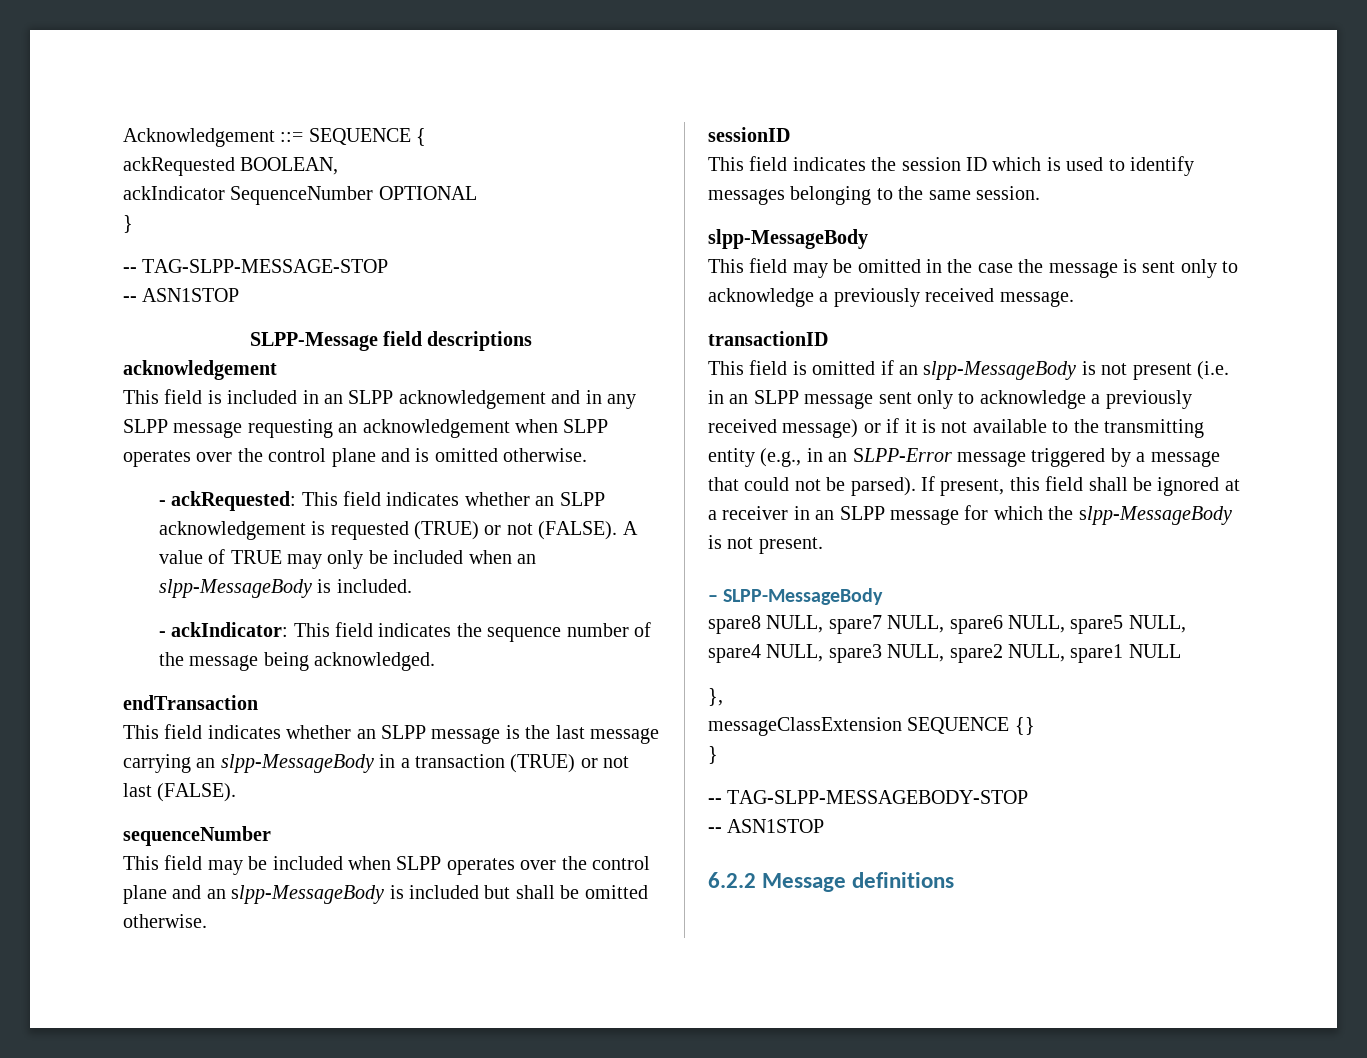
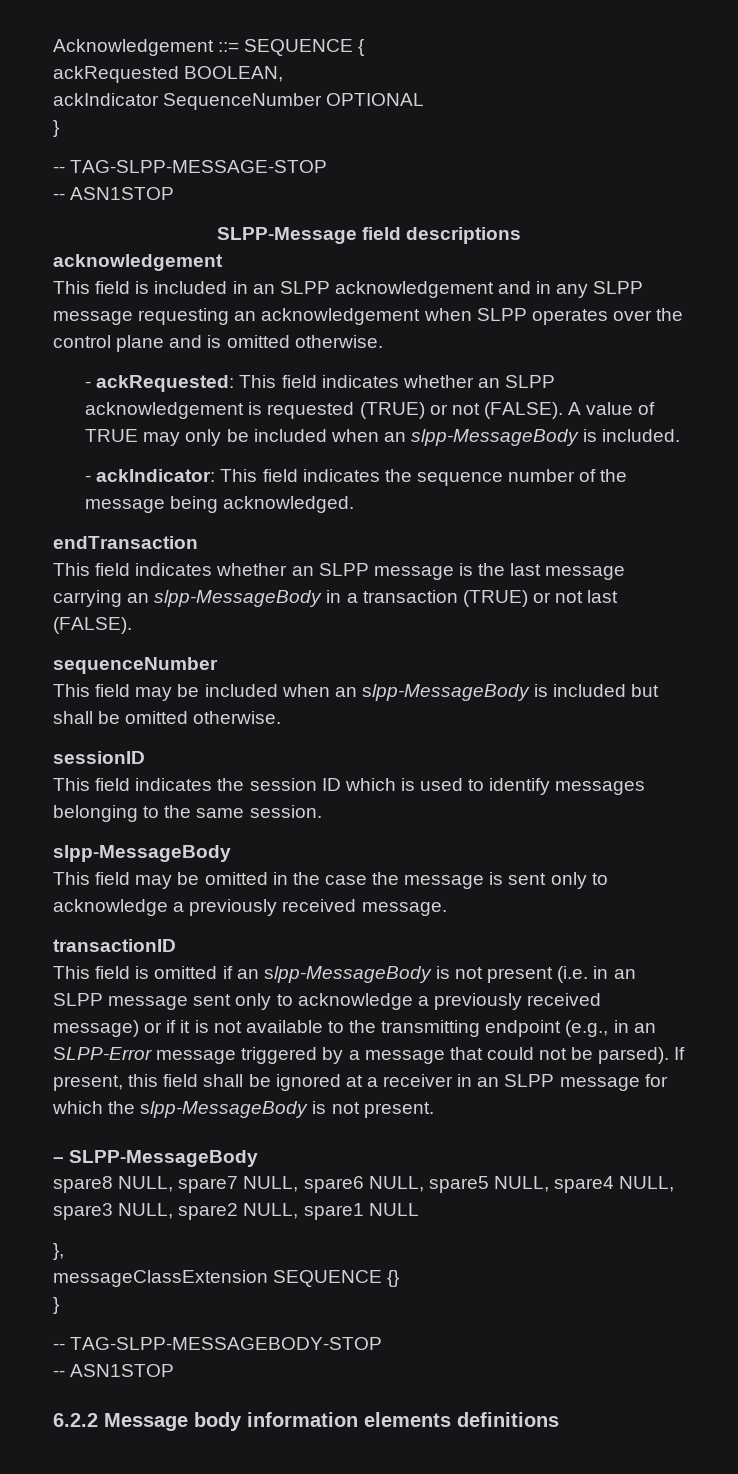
- This field may be included when SLPP operates over the control plane and an slpp-MessageBody is included but shall be omitted otherwise.
+ This field may be included when an slpp-MessageBody is included but shall be omitted otherwise.
- This field is omitted if an slpp-MessageBody is not present (i.e. in an SLPP message sent only to acknowledge a previously received message) or if it is not available to the transmitting entity (e.g., in an SLPP-Error message triggered by a message that could not be parsed).
+ This field is omitted if an slpp-MessageBody is not present (i.e. in an SLPP message sent only to acknowledge a previously received message) or if it is not available to the transmitting endpoint (e.g., in an SLPP-Error message triggered by a message that could not be parsed).
- 6.2.2 Message definitions
+ 6.2.2 Message body information elements definitions

